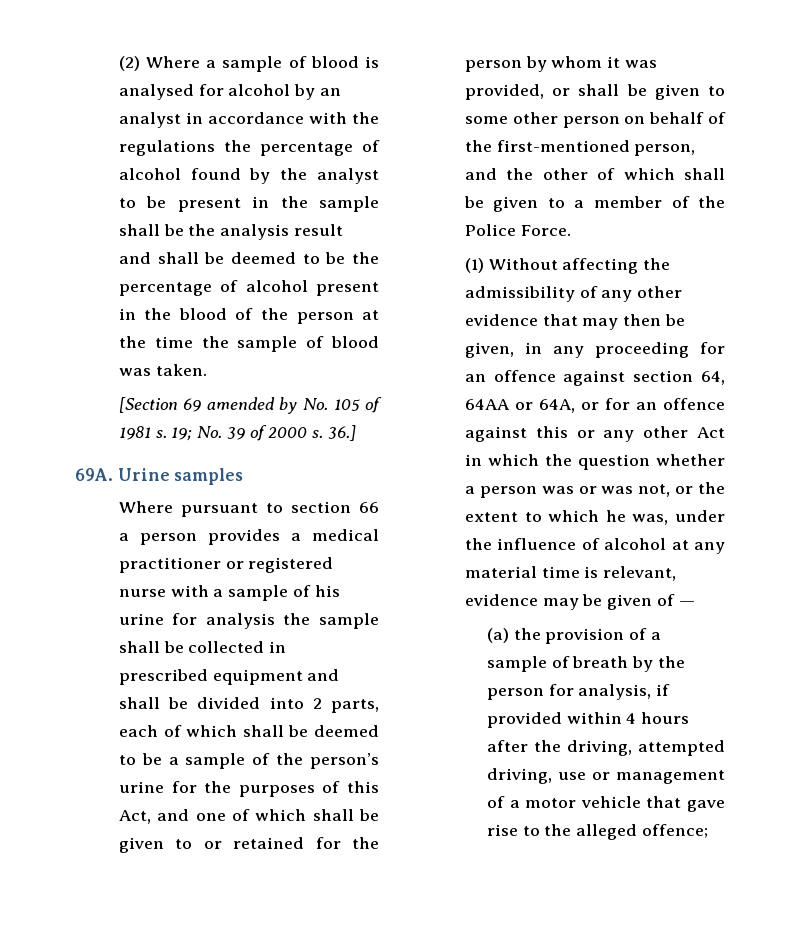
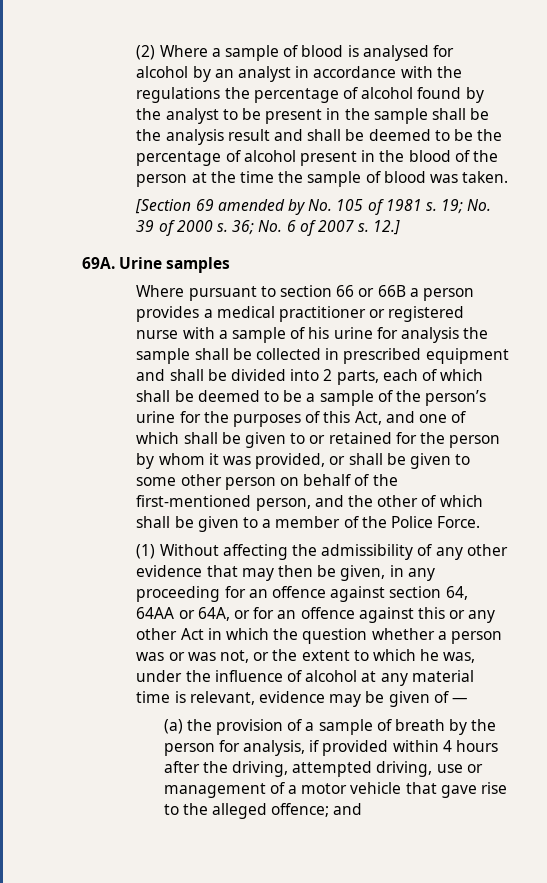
- 36.]
+ 36; No. 6 of 2007 s. 12.]
- Where pursuant to section 66 a person provides a medical practitioner or registered nurse with a sample of his urine for analysis the sample shall be collected in prescribed equipment and shall be divided into 2 parts, each of which shall be deemed to be a sample of the person’s urine for the purposes of this Act, and one of which shall be given to or retained for the person by whom it was provided, or shall be given to some other person on behalf of the first-mentioned person, and the other of which shall be given to a member of the Police Force.
+ Where pursuant to section 66 or 66B a person provides a medical practitioner or registered nurse with a sample of his urine for analysis the sample shall be collected in prescribed equipment and shall be divided into 2 parts, each of which shall be deemed to be a sample of the person’s urine for the purposes of this Act, and one of which shall be given to or retained for the person by whom it was provided, or shall be given to some other person on behalf of the first-mentioned person, and the other of which shall be given to a member of the Police Force.
- (a) the provision of a sample of breath by the person for analysis, if provided within 4 hours after the driving, attempted driving, use or management of a motor vehicle that gave rise to the alleged offence;
+ (a) the provision of a sample of breath by the person for analysis, if provided within 4 hours after the driving, attempted driving, use or management of a motor vehicle that gave rise to the alleged offence; and

